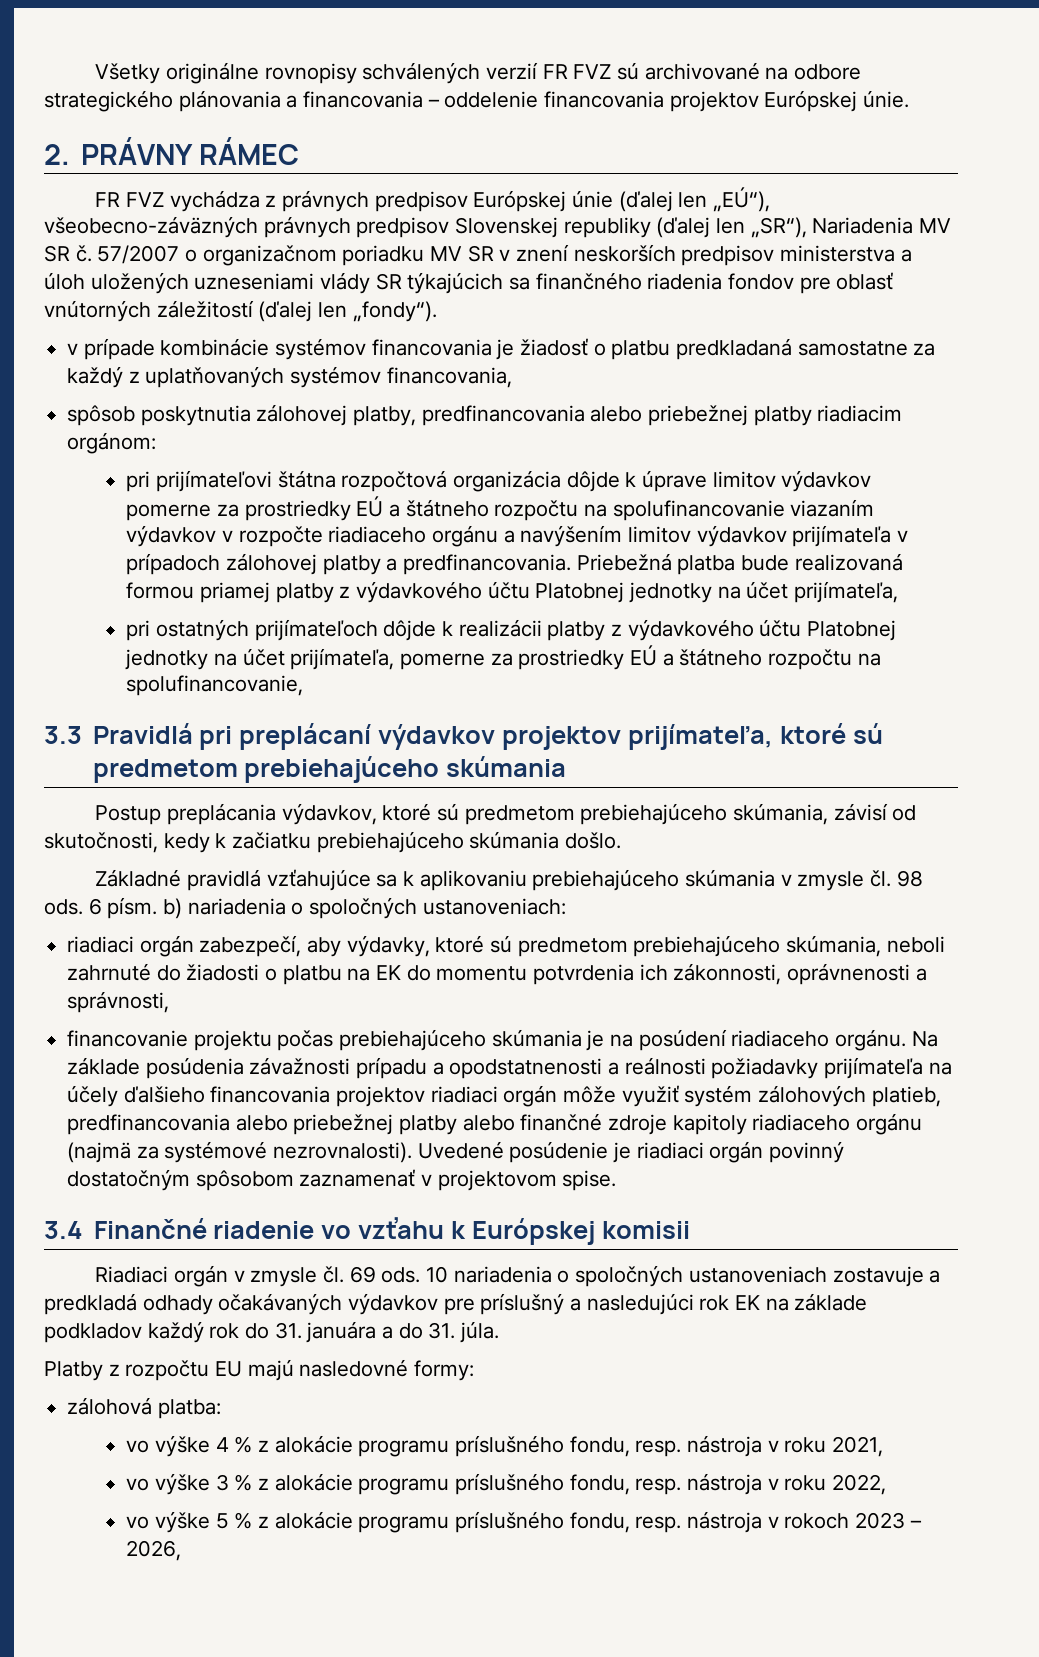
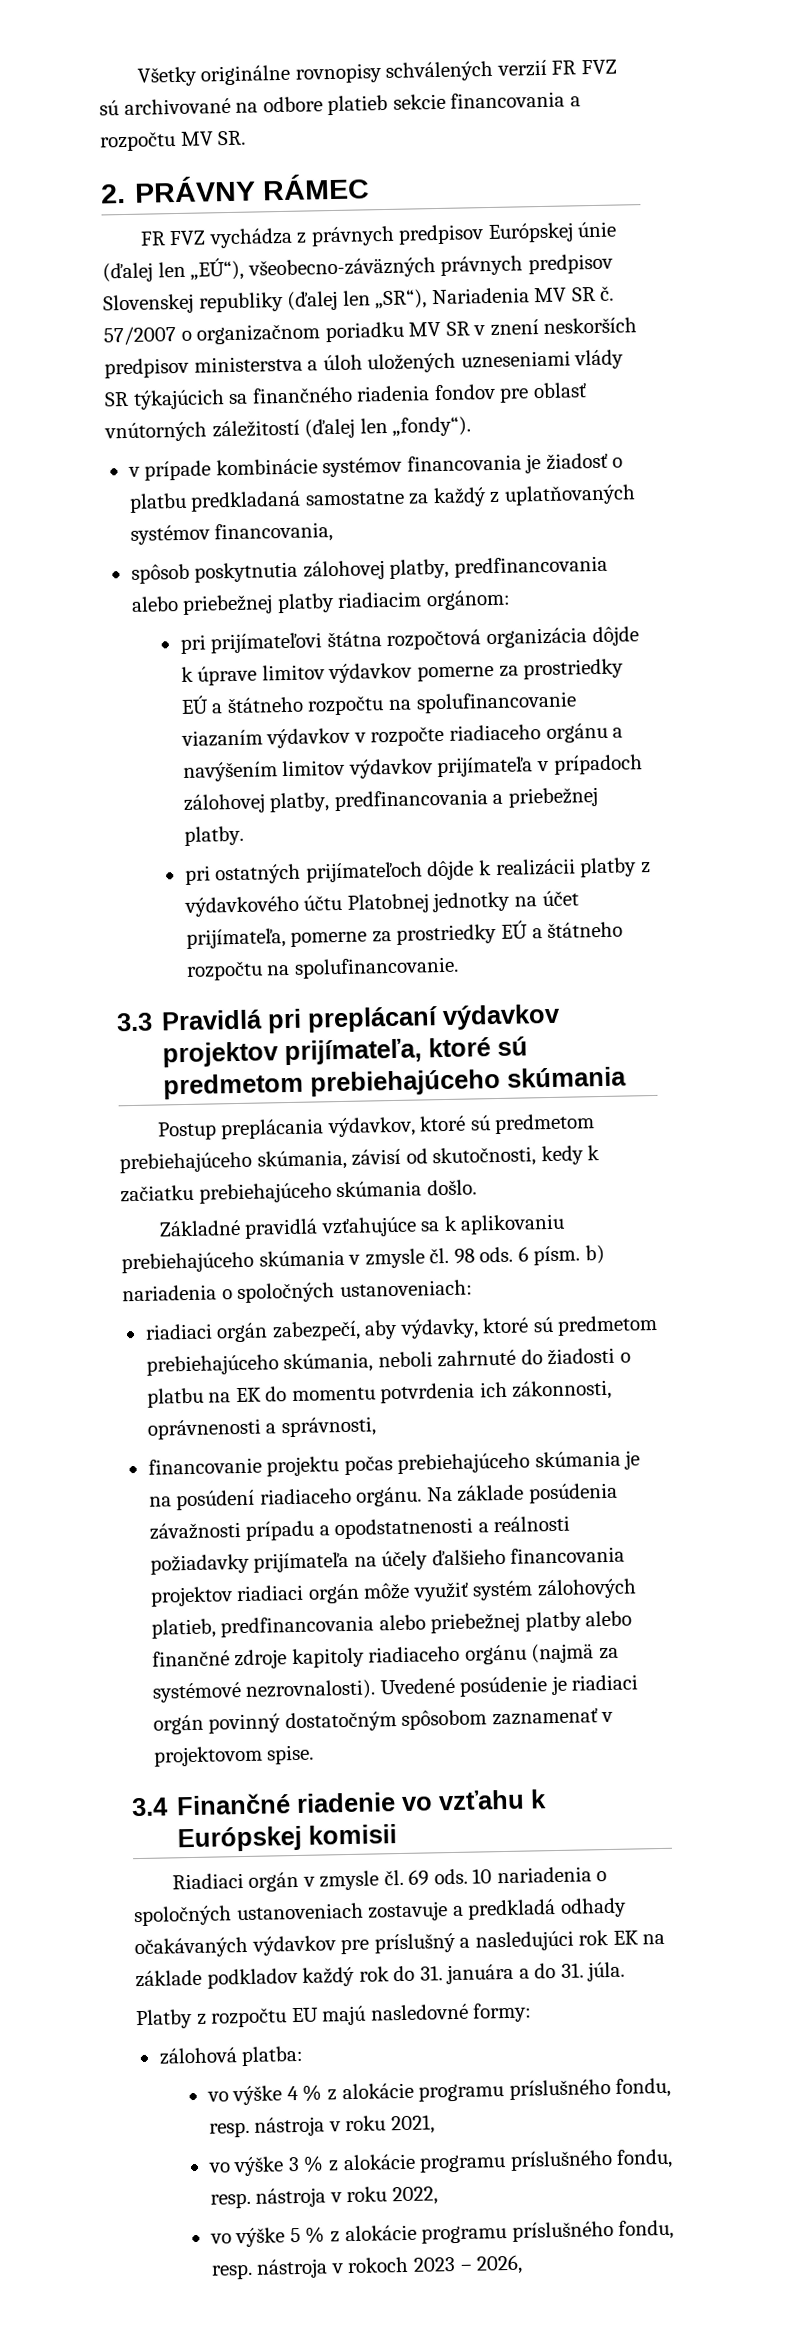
- Všetky originálne rovnopisy schválených verzií FR FVZ sú archivované na odbore strategického plánovania a financovania – oddelenie financovania projektov Európskej únie.
+ Všetky originálne rovnopisy schválených verzií FR FVZ sú archivované na odbore platieb sekcie financovania a rozpočtu MV SR.
- pri prijímateľovi štátna rozpočtová organizácia dôjde k úprave limitov výdavkov pomerne za prostriedky EÚ a štátneho rozpočtu na spolufinancovanie viazaním výdavkov v rozpočte riadiaceho orgánu a navýšením limitov výdavkov prijímateľa v prípadoch zálohovej platby a predfinancovania. Priebežná platba bude realizovaná formou priamej platby z výdavkového účtu Platobnej jednotky na účet prijímateľa,
+ pri prijímateľovi štátna rozpočtová organizácia dôjde k úprave limitov výdavkov pomerne za prostriedky EÚ a štátneho rozpočtu na spolufinancovanie viazaním výdavkov v rozpočte riadiaceho orgánu a navýšením limitov výdavkov prijímateľa v prípadoch zálohovej platby, predfinancovania a priebežnej platby.
- pri ostatných prijímateľoch dôjde k realizácii platby z výdavkového účtu Platobnej jednotky na účet prijímateľa, pomerne za prostriedky EÚ a štátneho rozpočtu na spolufinancovanie,
+ pri ostatných prijímateľoch dôjde k realizácii platby z výdavkového účtu Platobnej jednotky na účet prijímateľa, pomerne za prostriedky EÚ a štátneho rozpočtu na spolufinancovanie.

